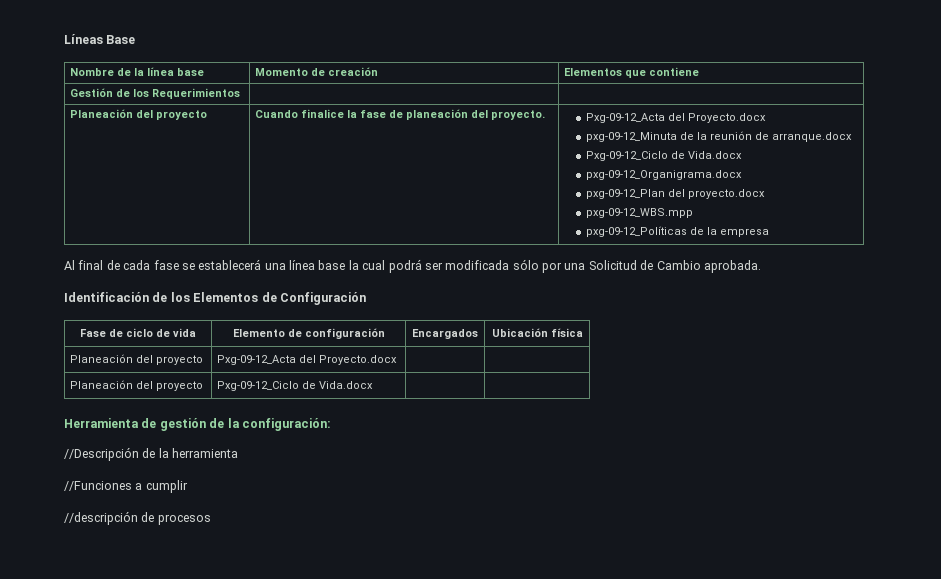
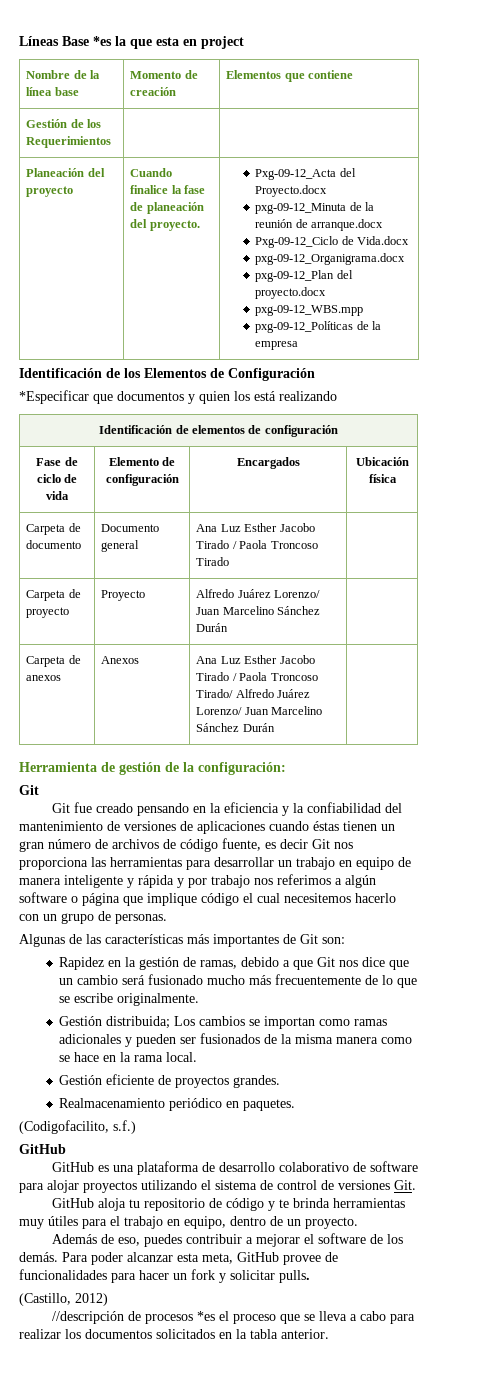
- Líneas Base
+ Líneas Base *es la que esta en project
- Al final de cada fase se establecerá una línea base la cual podrá ser modificada sólo por una Solicitud de Cambio aprobada.
+ *Especificar que documentos y quien los está realizando
+ Identificación de elementos de configuración
- Planeación del proyecto | Pxg-09-12_Acta del Proyecto.docx | |
- Planeación del proyecto | Pxg-09-12_Ciclo de Vida.docx | |
+ Carpeta de documento | Documento general | Ana Luz Esther Jacobo Tirado / Paola Troncoso Tirado |
+ Carpeta de proyecto | Proyecto | Alfredo Juárez Lorenzo/ Juan Marcelino Sánchez Durán |
+ Carpeta de anexos | Anexos | Ana Luz Esther Jacobo Tirado / Paola Troncoso Tirado/ Alfredo Juárez Lorenzo/ Juan Marcelino Sánchez Durán |
  Herramienta de gestión de la configuración:
- //Descripción de la herramienta
- //Funciones a cumplir
- //descripción de procesos
+ Git
+ Git fue creado pensando en la eficiencia y la confiabilidad del mantenimiento de versiones de aplicaciones cuando éstas tienen un gran número de archivos de código fuente, es decir Git nos proporciona las herramientas para desarrollar un trabajo en equipo de manera inteligente y rápida y por trabajo nos referimos a algún software o página que implique código el cual necesitemos hacerlo con un grupo de personas.
+ Algunas de las características más importantes de Git son:
+ Rapidez en la gestión de ramas, debido a que Git nos dice que un cambio será fusionado mucho más frecuentemente de lo que se escribe originalmente.
+ Gestión distribuida; Los cambios se importan como ramas adicionales y pueden ser fusionados de la misma manera como se hace en la rama local.
+ Gestión eficiente de proyectos grandes.
+ Realmacenamiento periódico en paquetes.
+ (Codigofacilito, s.f.)
+ GitHub
+ GitHub es una plataforma de desarrollo colaborativo de software para alojar proyectos utilizando el sistema de control de versiones Git.
+ GitHub aloja tu repositorio de código y te brinda herramientas muy útiles para el trabajo en equipo, dentro de un proyecto.
+ Además de eso, puedes contribuir a mejorar el software de los demás. Para poder alcanzar esta meta, GitHub provee de funcionalidades para hacer un fork y solicitar pulls.
+ (Castillo, 2012)
+ //descripción de procesos *es el proceso que se lleva a cabo para realizar los documentos solicitados en la tabla anterior.

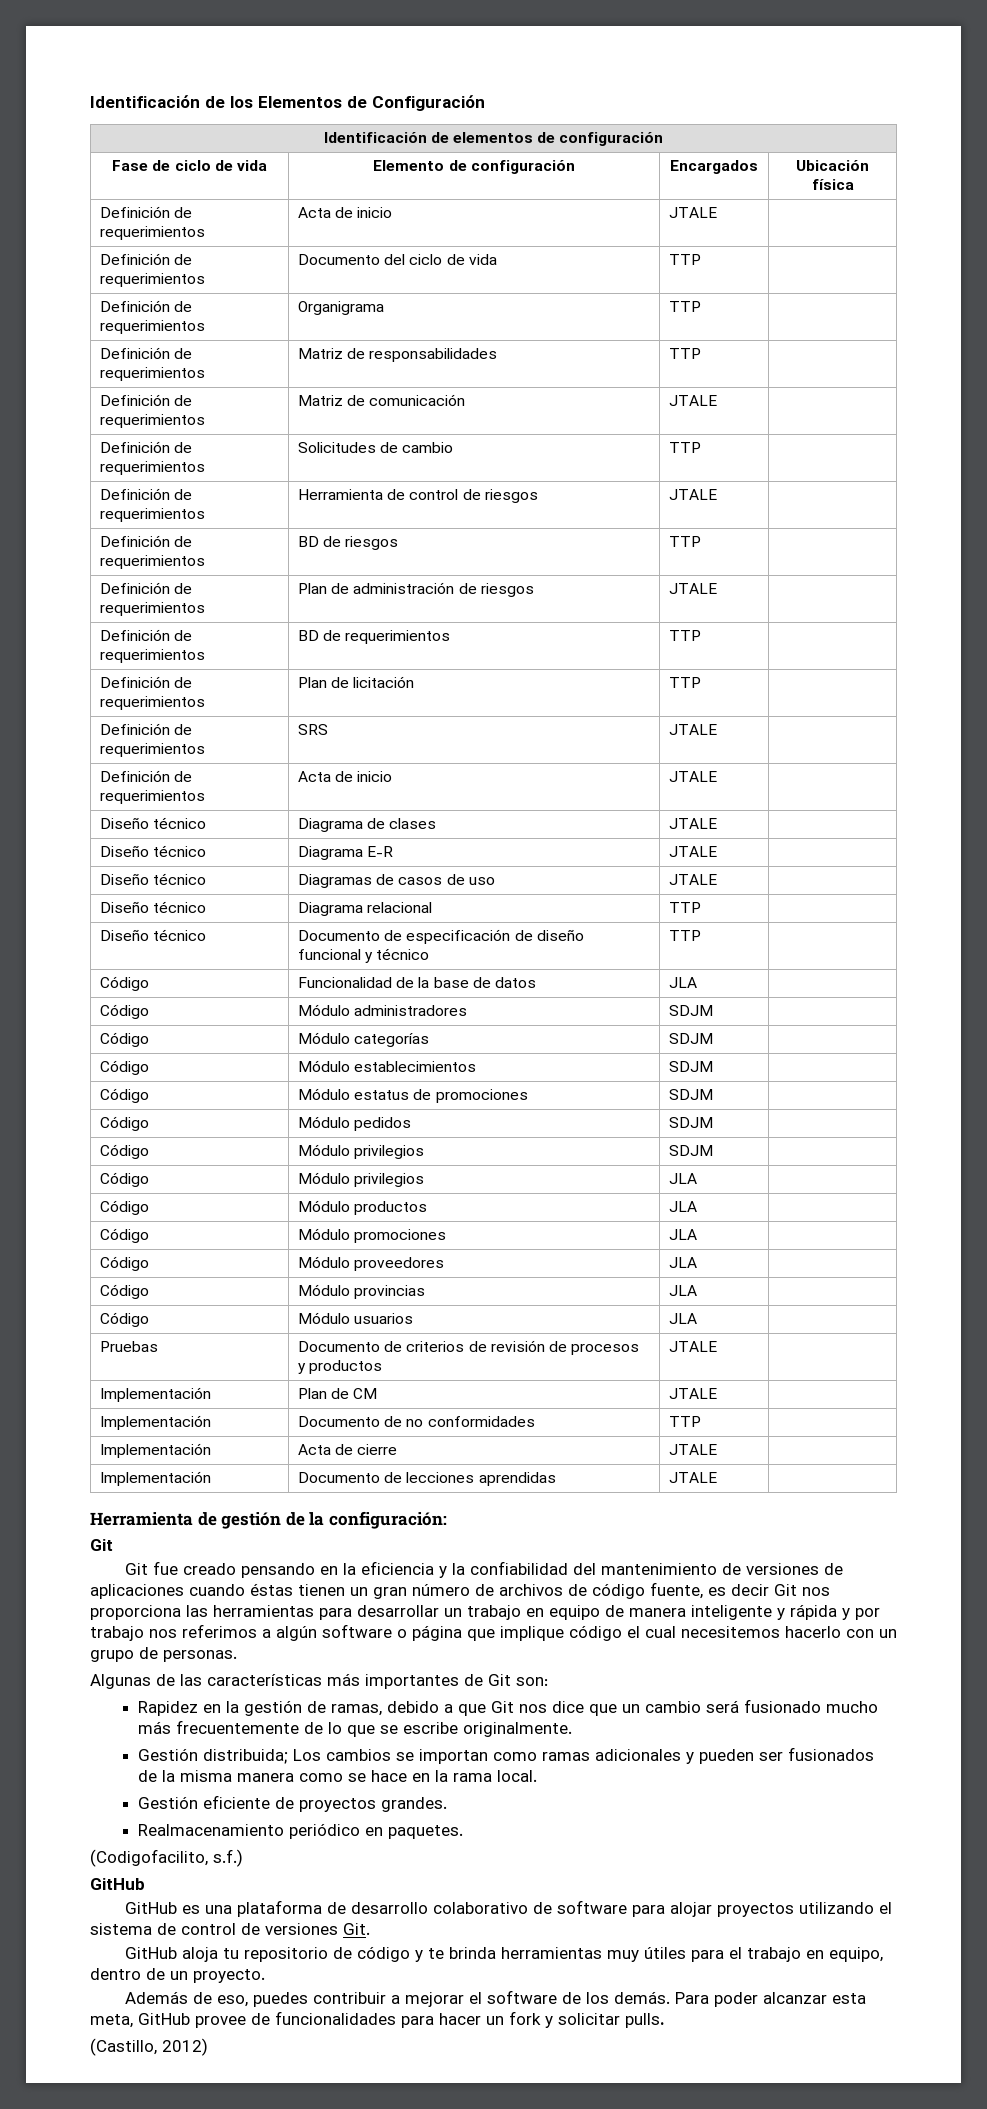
- Líneas Base *es la que esta en project
- Nombre de la línea base | Momento de creación | Elementos que contiene
- Gestión de los Requerimientos | |
- Planeación del proyecto | Cuando finalice la fase de planeación del proyecto. | Pxg-09-12_Acta del Proyecto.docx
- pxg-09-12_Minuta de la reunión de arranque.docx
- Pxg-09-12_Ciclo de Vida.docx
- pxg-09-12_Organigrama.docx
- pxg-09-12_Plan del proyecto.docx
- pxg-09-12_WBS.mpp
- pxg-09-12_Políticas de la empresa
- *Especificar que documentos y quien los está realizando
  Fase de ciclo de vida | Elemento de configuración | Encargados | Ubicación física
- Carpeta de documento | Documento general | Ana Luz Esther Jacobo Tirado / Paola Troncoso Tirado |
- Carpeta de proyecto | Proyecto | Alfredo Juárez Lorenzo/ Juan Marcelino Sánchez Durán |
- Carpeta de anexos | Anexos | Ana Luz Esther Jacobo Tirado / Paola Troncoso Tirado/ Alfredo Juárez Lorenzo/ Juan Marcelino Sánchez Durán |
+ Definición de requerimientos | Acta de inicio | JTALE |
+ Definición de requerimientos | Documento del ciclo de vida | TTP |
+ Definición de requerimientos | Organigrama | TTP |
+ Definición de requerimientos | Matriz de responsabilidades | TTP |
+ Definición de requerimientos | Matriz de comunicación | JTALE |
+ Definición de requerimientos | Solicitudes de cambio | TTP |
+ Definición de requerimientos | Herramienta de control de riesgos | JTALE |
+ Definición de requerimientos | BD de riesgos | TTP |
+ Definición de requerimientos | Plan de administración de riesgos | JTALE |
+ Definición de requerimientos | BD de requerimientos | TTP |
+ Definición de requerimientos | Plan de licitación | TTP |
+ Definición de requerimientos | SRS | JTALE |
+ Definición de requerimientos | Acta de inicio | JTALE |
+ Diseño técnico | Diagrama de clases | JTALE |
+ Diseño técnico | Diagrama E-R | JTALE |
+ Diseño técnico | Diagramas de casos de uso | JTALE |
+ Diseño técnico | Diagrama relacional | TTP |
+ Diseño técnico | Documento de especificación de diseño funcional y técnico | TTP |
+ Código | Funcionalidad de la base de datos | JLA |
+ Código | Módulo administradores | SDJM |
+ Código | Módulo categorías | SDJM |
+ Código | Módulo establecimientos | SDJM |
+ Código | Módulo estatus de promociones | SDJM |
+ Código | Módulo pedidos | SDJM |
+ Código | Módulo privilegios | SDJM |
+ Código | Módulo privilegios | JLA |
+ Código | Módulo productos | JLA |
+ Código | Módulo promociones | JLA |
+ Código | Módulo proveedores | JLA |
+ Código | Módulo provincias | JLA |
+ Código | Módulo usuarios | JLA |
+ Pruebas | Documento de criterios de revisión de procesos y productos | JTALE |
+ Implementación | Plan de CM | JTALE |
+ Implementación | Documento de no conformidades | TTP |
+ Implementación | Acta de cierre | JTALE |
+ Implementación | Documento de lecciones aprendidas | JTALE |
- //descripción de procesos *es el proceso que se lleva a cabo para realizar los documentos solicitados en la tabla anterior.

